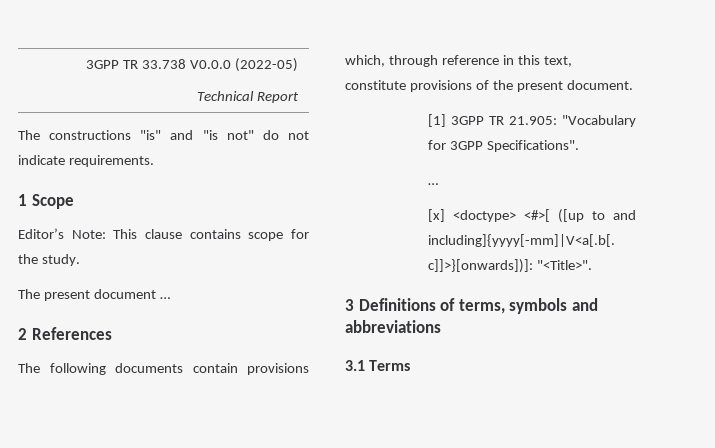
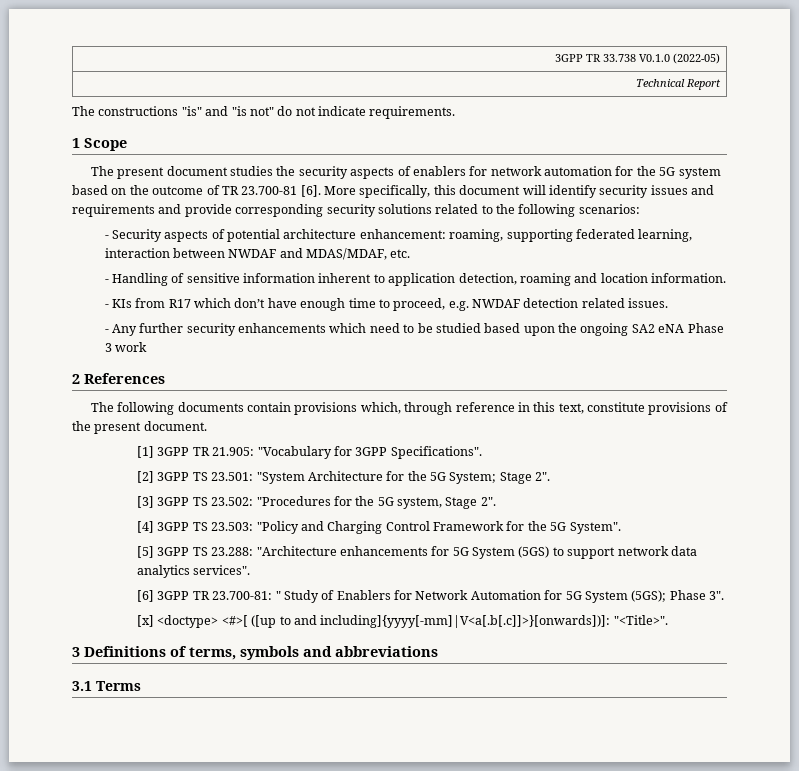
- 3GPP TR 33.738 V0.0.0 (2022-05)
+ 3GPP TR 33.738 V0.1.0 (2022-05)
- Editor’s Note: This clause contains scope for the study.
- The present document …
+ The present document studies the security aspects of enablers for network automation for the 5G system based on the outcome of TR 23.700-81 [6]. More specifically, this document will identify security issues and requirements and provide corresponding security solutions related to the following scenarios:
+ - Security aspects of potential architecture enhancement: roaming, supporting federated learning, interaction between NWDAF and MDAS/MDAF, etc.
+ - Handling of sensitive information inherent to application detection, roaming and location information.
+ - KIs from R17 which don’t have enough time to proceed, e.g. NWDAF detection related issues.
+ - Any further security enhancements which need to be studied based upon the ongoing SA2 eNA Phase 3 work
  [1] 3GPP TR 21.905: "Vocabulary for 3GPP Specifications".
- …
+ [2] 3GPP TS 23.501: "System Architecture for the 5G System; Stage 2".
+ [3] 3GPP TS 23.502: "Procedures for the 5G system, Stage 2".
+ [4] 3GPP TS 23.503: "Policy and Charging Control Framework for the 5G System".
+ [5] 3GPP TS 23.288: "Architecture enhancements for 5G System (5GS) to support network data analytics services".
+ [6] 3GPP TR 23.700-81: " Study of Enablers for Network Automation for 5G System (5GS); Phase 3".

